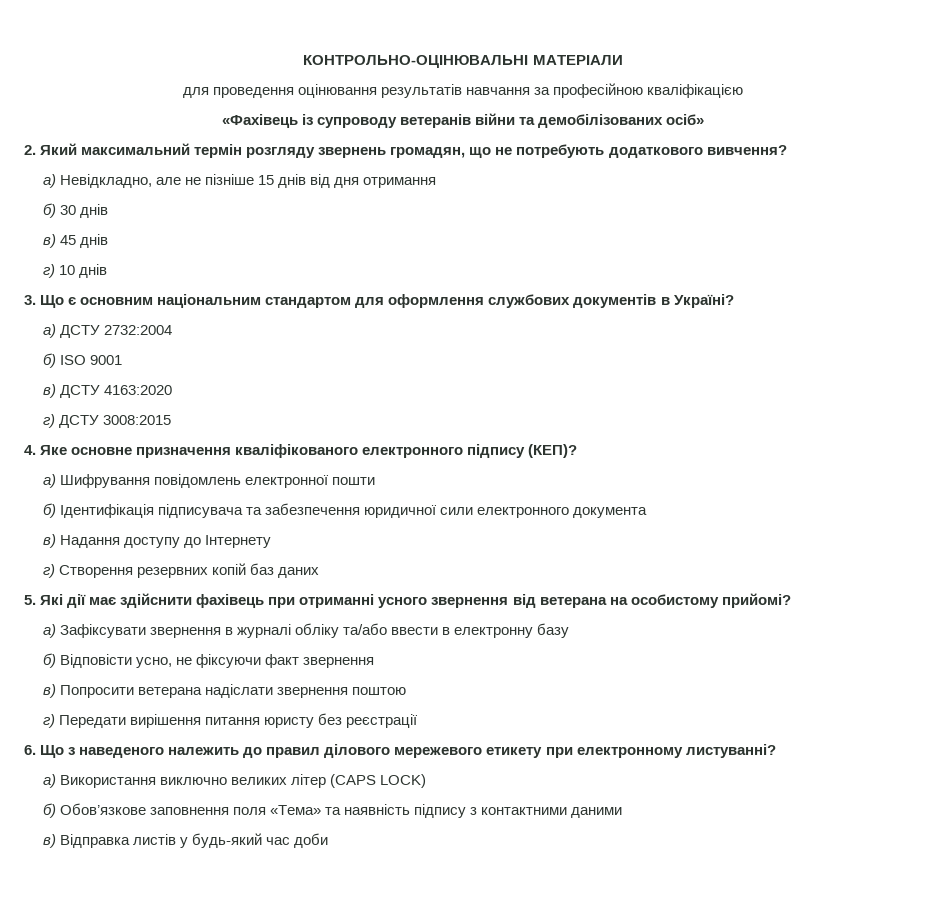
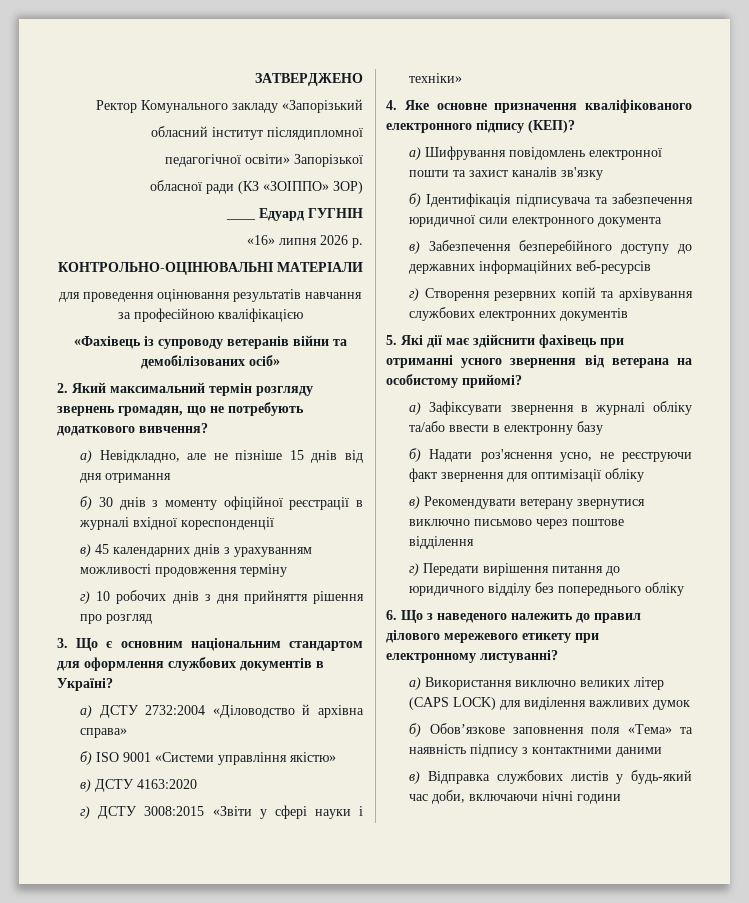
+ ЗАТВЕРДЖЕНО
+ Ректор Комунального закладу «Запорізький
+ обласний інститут післядипломної
+ педагогічної освіти» Запорізької
+ обласної ради (КЗ «ЗОІППО» ЗОР)
+ ____ Едуард ГУГНІН
+ «16» липня 2026 р.
- б) 30 днів
+ б) 30 днів з моменту офіційної реєстрації в журналі вхідної кореспонденції
- в) 45 днів
+ в) 45 календарних днів з урахуванням можливості продовження терміну
- г) 10 днів
+ г) 10 робочих днів з дня прийняття рішення про розгляд
- а) ДСТУ 2732:2004
+ а) ДСТУ 2732:2004 «Діловодство й архівна справа»
- б) ISO 9001
+ б) ISO 9001 «Системи управління якістю»
- г) ДСТУ 3008:2015
+ г) ДСТУ 3008:2015 «Звіти у сфері науки і техніки»
- а) Шифрування повідомлень електронної пошти
+ а) Шифрування повідомлень електронної пошти та захист каналів зв'язку
- в) Надання доступу до Інтернету
+ в) Забезпечення безперебійного доступу до державних інформаційних веб-ресурсів
- г) Створення резервних копій баз даних
+ г) Створення резервних копій та архівування службових електронних документів
- б) Відповісти усно, не фіксуючи факт звернення
- в) Попросити ветерана надіслати звернення поштою
- г) Передати вирішення питання юристу без реєстрації
+ б) Надати роз'яснення усно, не реєструючи факт звернення для оптимізації обліку
+ в) Рекомендувати ветерану звернутися виключно письмово через поштове відділення
+ г) Передати вирішення питання до юридичного відділу без попереднього обліку
- а) Використання виключно великих літер (CAPS LOCK)
+ а) Використання виключно великих літер (CAPS LOCK) для виділення важливих думок
- в) Відправка листів у будь-який час доби
+ в) Відправка службових листів у будь-який час доби, включаючи нічні години

